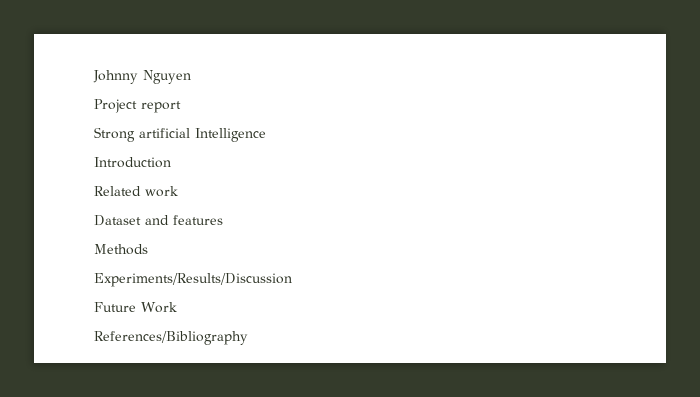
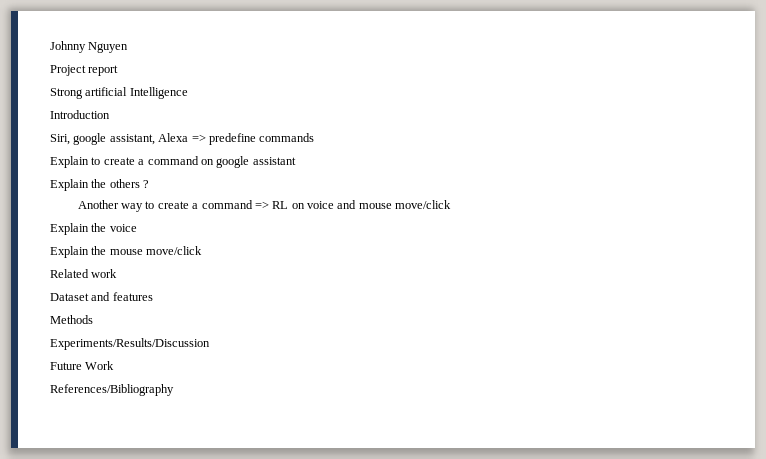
+ Siri, google assistant, Alexa => predefine commands
+ Explain to create a command on google assistant
+ Explain the others ?
+ Another way to create a command => RL on voice and mouse move/click
+ Explain the voice
+ Explain the mouse move/click

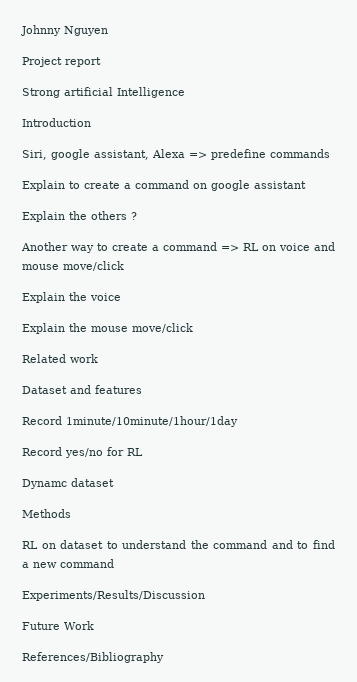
+ Record 1minute/10minute/1hour/1day
+ Record yes/no for RL
+ Dynamc dataset
  Methods
+ RL on dataset to understand the command and to find a new command

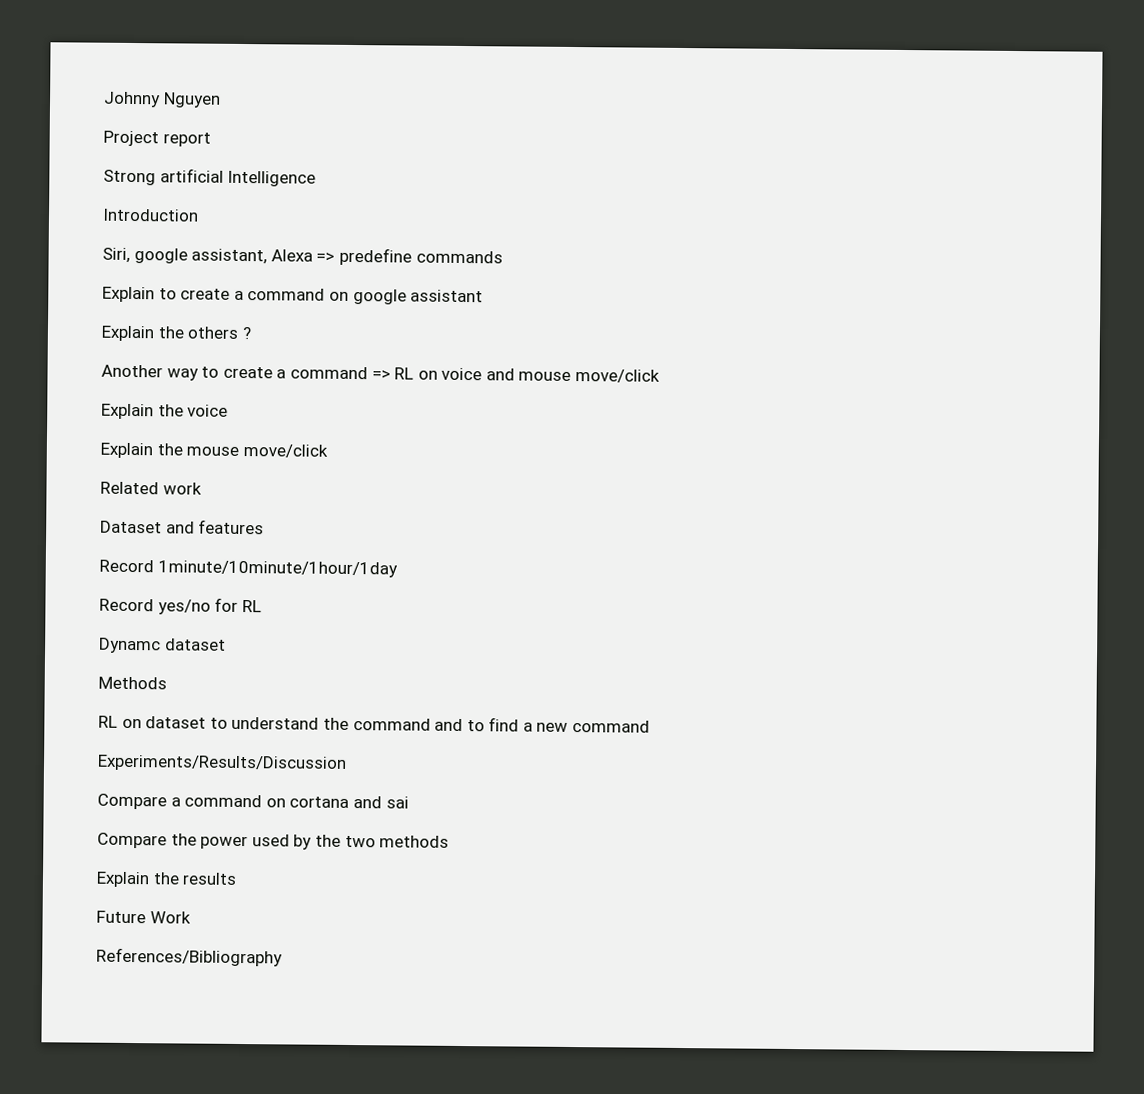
+ Compare a command on cortana and sai
+ Compare the power used by the two methods
+ Explain the results

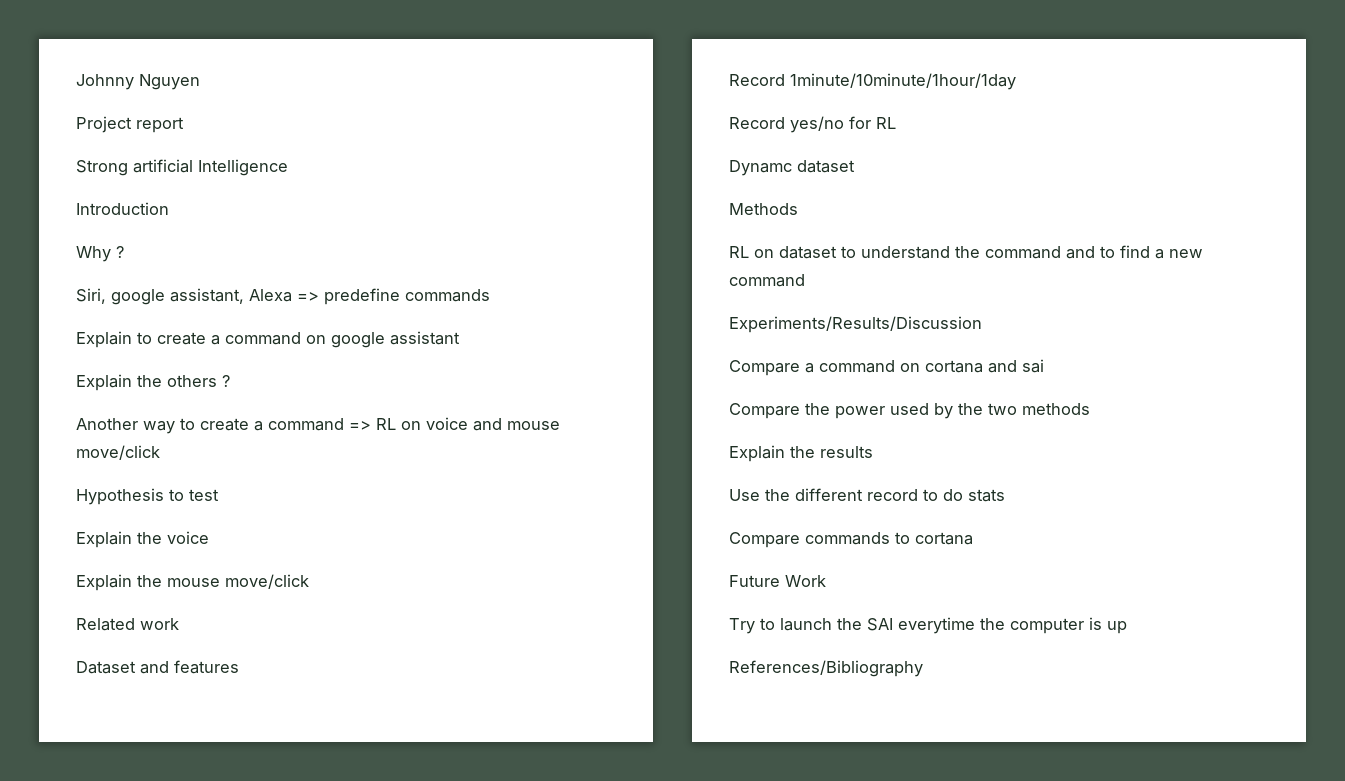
+ Why ?
+ Hypothesis to test
+ Use the different record to do stats
+ Compare commands to cortana
  Future Work
+ Try to launch the SAI everytime the computer is up

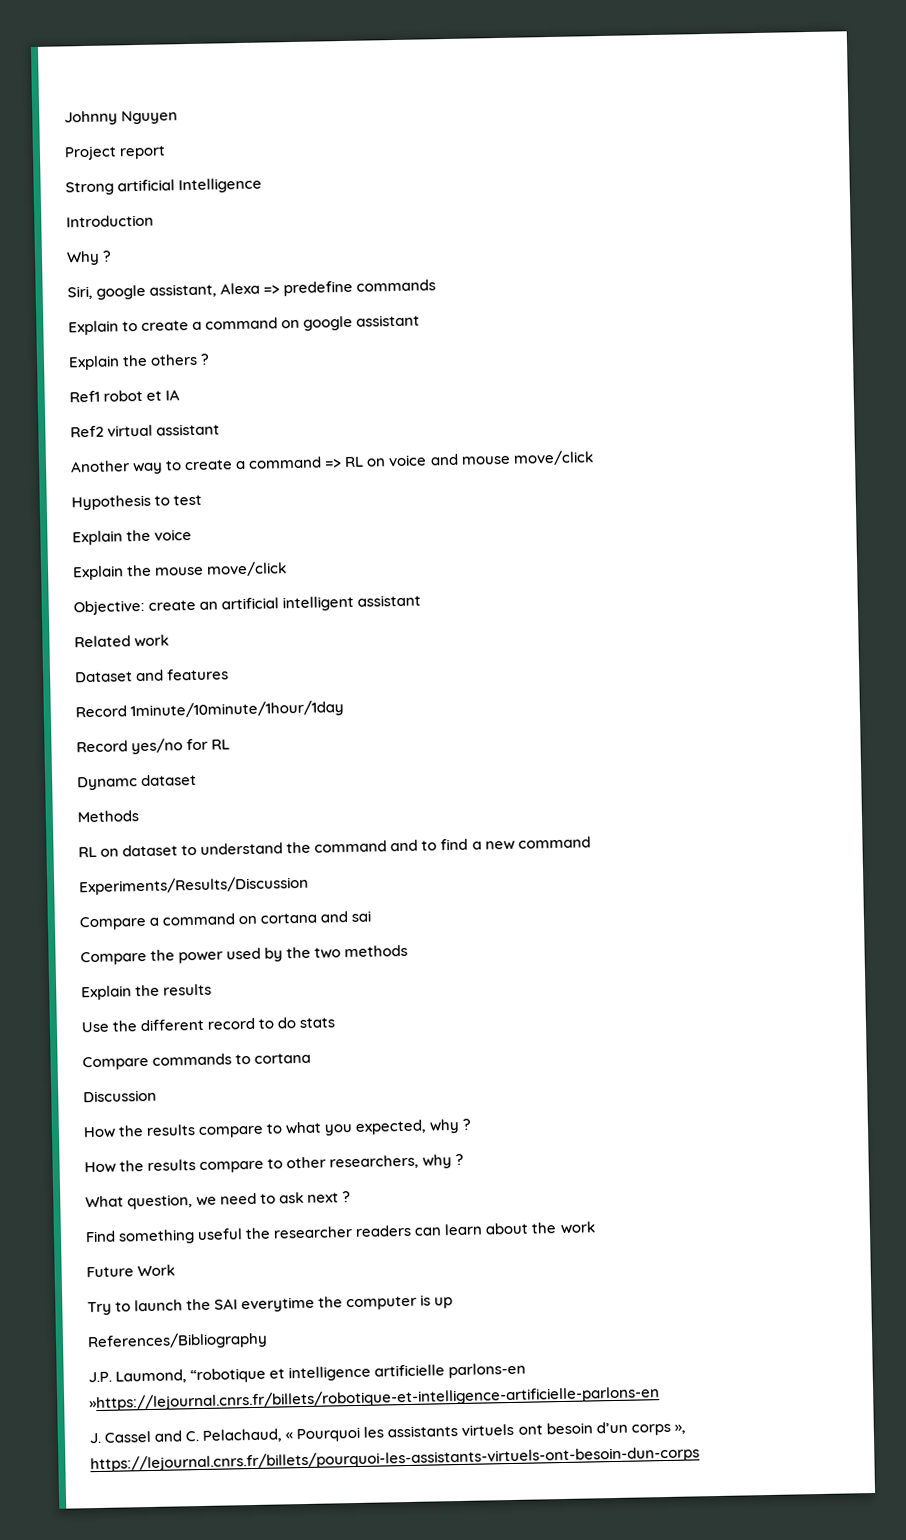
+ Ref1 robot et IA
+ Ref2 virtual assistant
+ Objective: create an artificial intelligent assistant
+ Discussion
+ How the results compare to what you expected, why ?
+ How the results compare to other researchers, why ?
+ What question, we need to ask next ?
+ Find something useful the researcher readers can learn about the work
+ J.P. Laumond, “robotique et intelligence artificielle parlons-en »https://lejournal.cnrs.fr/billets/robotique-et-intelligence-artificielle-parlons-en
+ J. Cassel and C. Pelachaud, « Pourquoi les assistants virtuels ont besoin d’un corps », https://lejournal.cnrs.fr/billets/pourquoi-les-assistants-virtuels-ont-besoin-dun-corps

